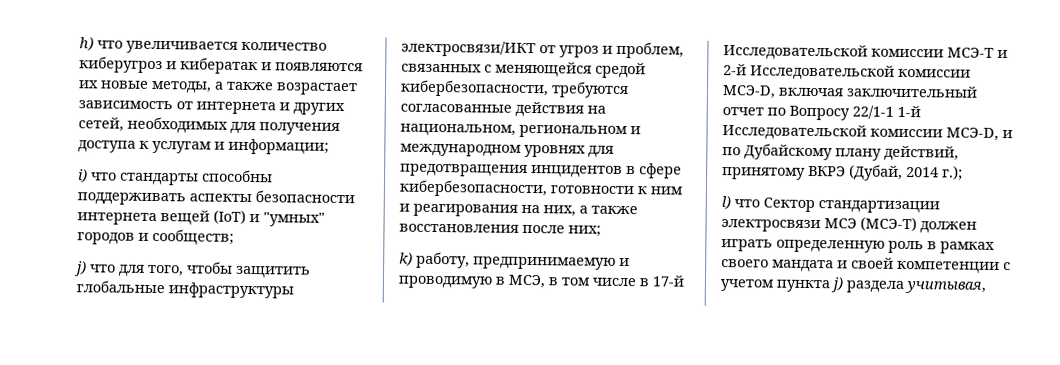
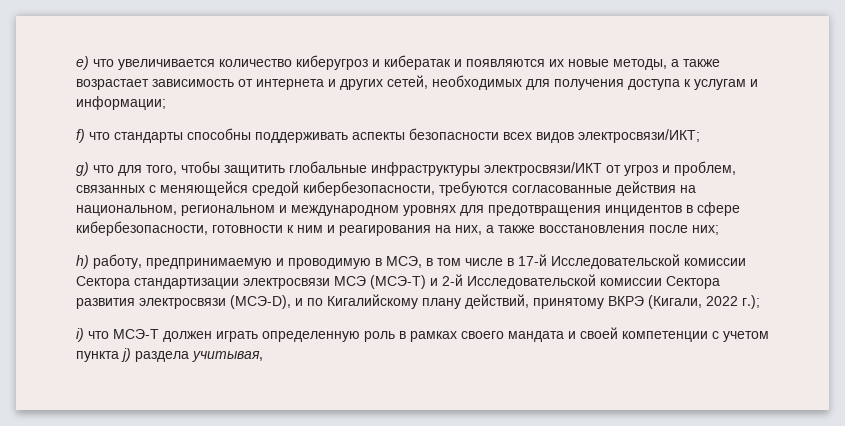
- h) что увеличивается количество киберугроз и кибератак и появляются их новые методы, а также возрастает зависимость от интернета и других сетей, необходимых для получения доступа к услугам и информации;
+ e) что увеличивается количество киберугроз и кибератак и появляются их новые методы, а также возрастает зависимость от интернета и других сетей, необходимых для получения доступа к услугам и информации;
- i) что стандарты способны поддерживать аспекты безопасности интернета вещей (IoT) и "умных" городов и сообществ;
- j) что для того, чтобы защитить глобальные инфраструктуры электросвязи/ИКТ от угроз и проблем, связанных с меняющейся средой кибербезопасности, требуются согласованные действия на национальном, региональном и международном уровнях для предотвращения инцидентов в сфере кибербезопасности, готовности к ним и реагирования на них, а также восстановления после них;
+ f) что стандарты способны поддерживать аспекты безопасности всех видов электросвязи/ИКТ;
+ g) что для того, чтобы защитить глобальные инфраструктуры электросвязи/ИКТ от угроз и проблем, связанных с меняющейся средой кибербезопасности, требуются согласованные действия на национальном, региональном и международном уровнях для предотвращения инцидентов в сфере кибербезопасности, готовности к ним и реагирования на них, а также восстановления после них;
- k) работу, предпринимаемую и проводимую в МСЭ, в том числе в 17-й Исследовательской комиссии МСЭ-T и 2-й Исследовательской комиссии МСЭ-D, включая заключительный отчет по Вопросу 22/1-1 1-й Исследовательской комиссии МСЭ-D, и по Дубайскому плану действий, принятому ВКРЭ (Дубай, 2014 г.);
+ h) работу, предпринимаемую и проводимую в МСЭ, в том числе в 17-й Исследовательской комиссии Сектора стандартизации электросвязи МСЭ (МСЭ-T) и 2-й Исследовательской комиссии Сектора развития электросвязи (МСЭ-D), и по Кигалийскому плану действий, принятому ВКРЭ (Кигали, 2022 г.);
- l) что Сектор стандартизации электросвязи МСЭ (МСЭ-Т) должен играть определенную роль в рамках своего мандата и своей компетенции с учетом пункта j) раздела учитывая,
+ i) что МСЭ-Т должен играть определенную роль в рамках своего мандата и своей компетенции с учетом пункта j) раздела учитывая,

